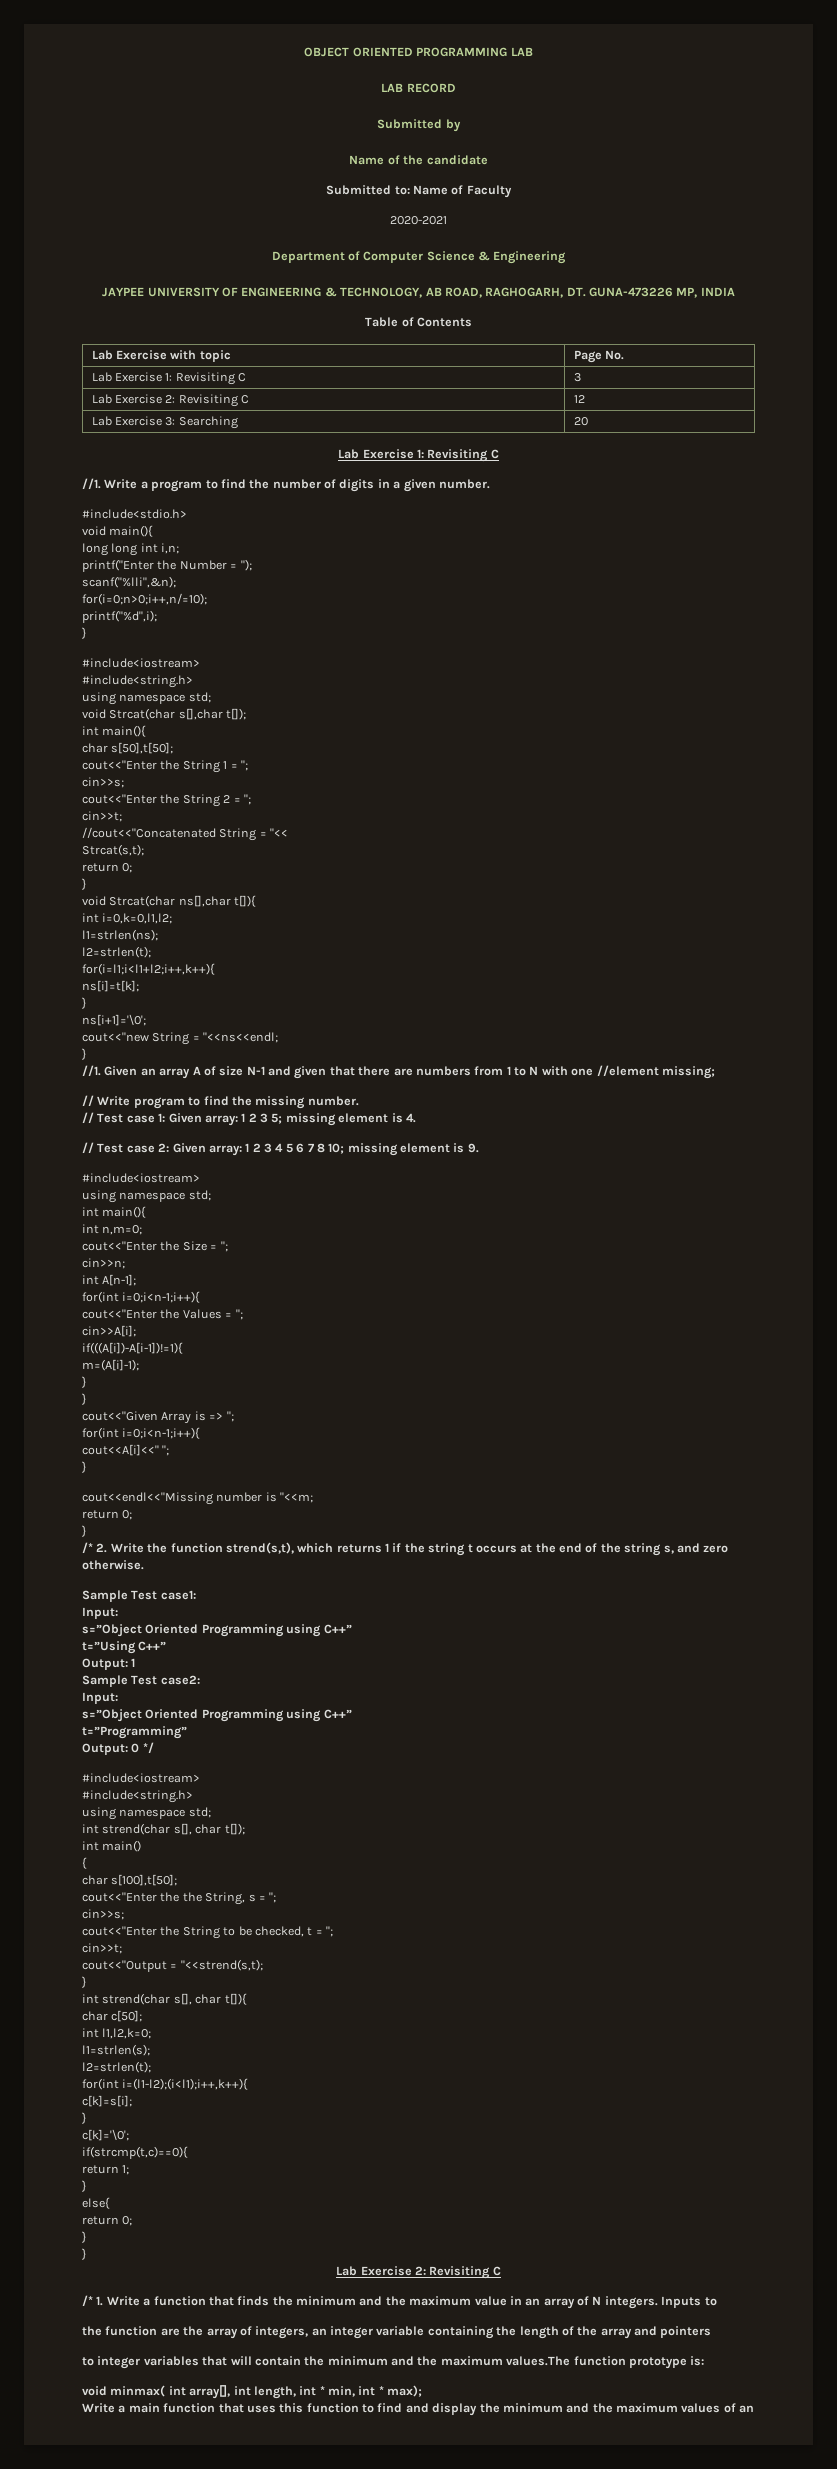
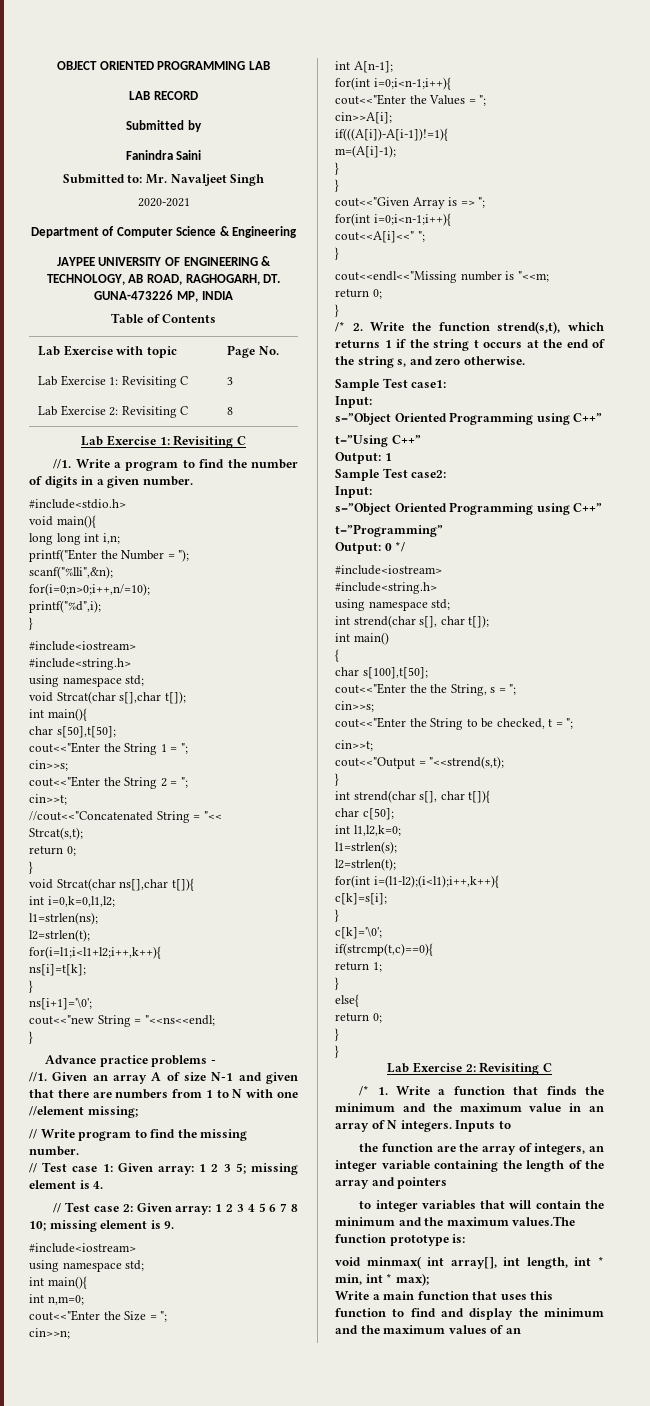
- Name of the candidate
+ Fanindra Saini
- Submitted to: Name of Faculty
+ Submitted to: Mr. Navaljeet Singh
- Lab Exercise 2: Revisiting C | 12
- Lab Exercise 3: Searching | 20
+ Lab Exercise 2: Revisiting C | 8
+ Advance practice problems -

